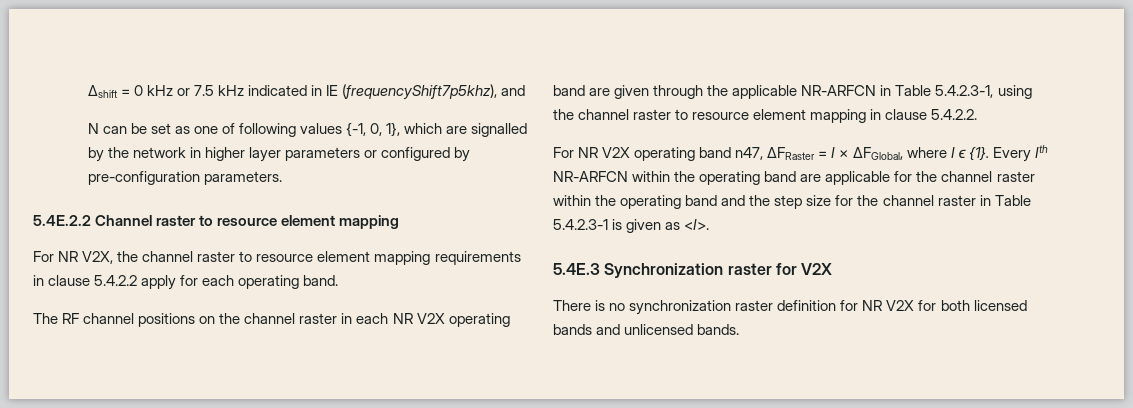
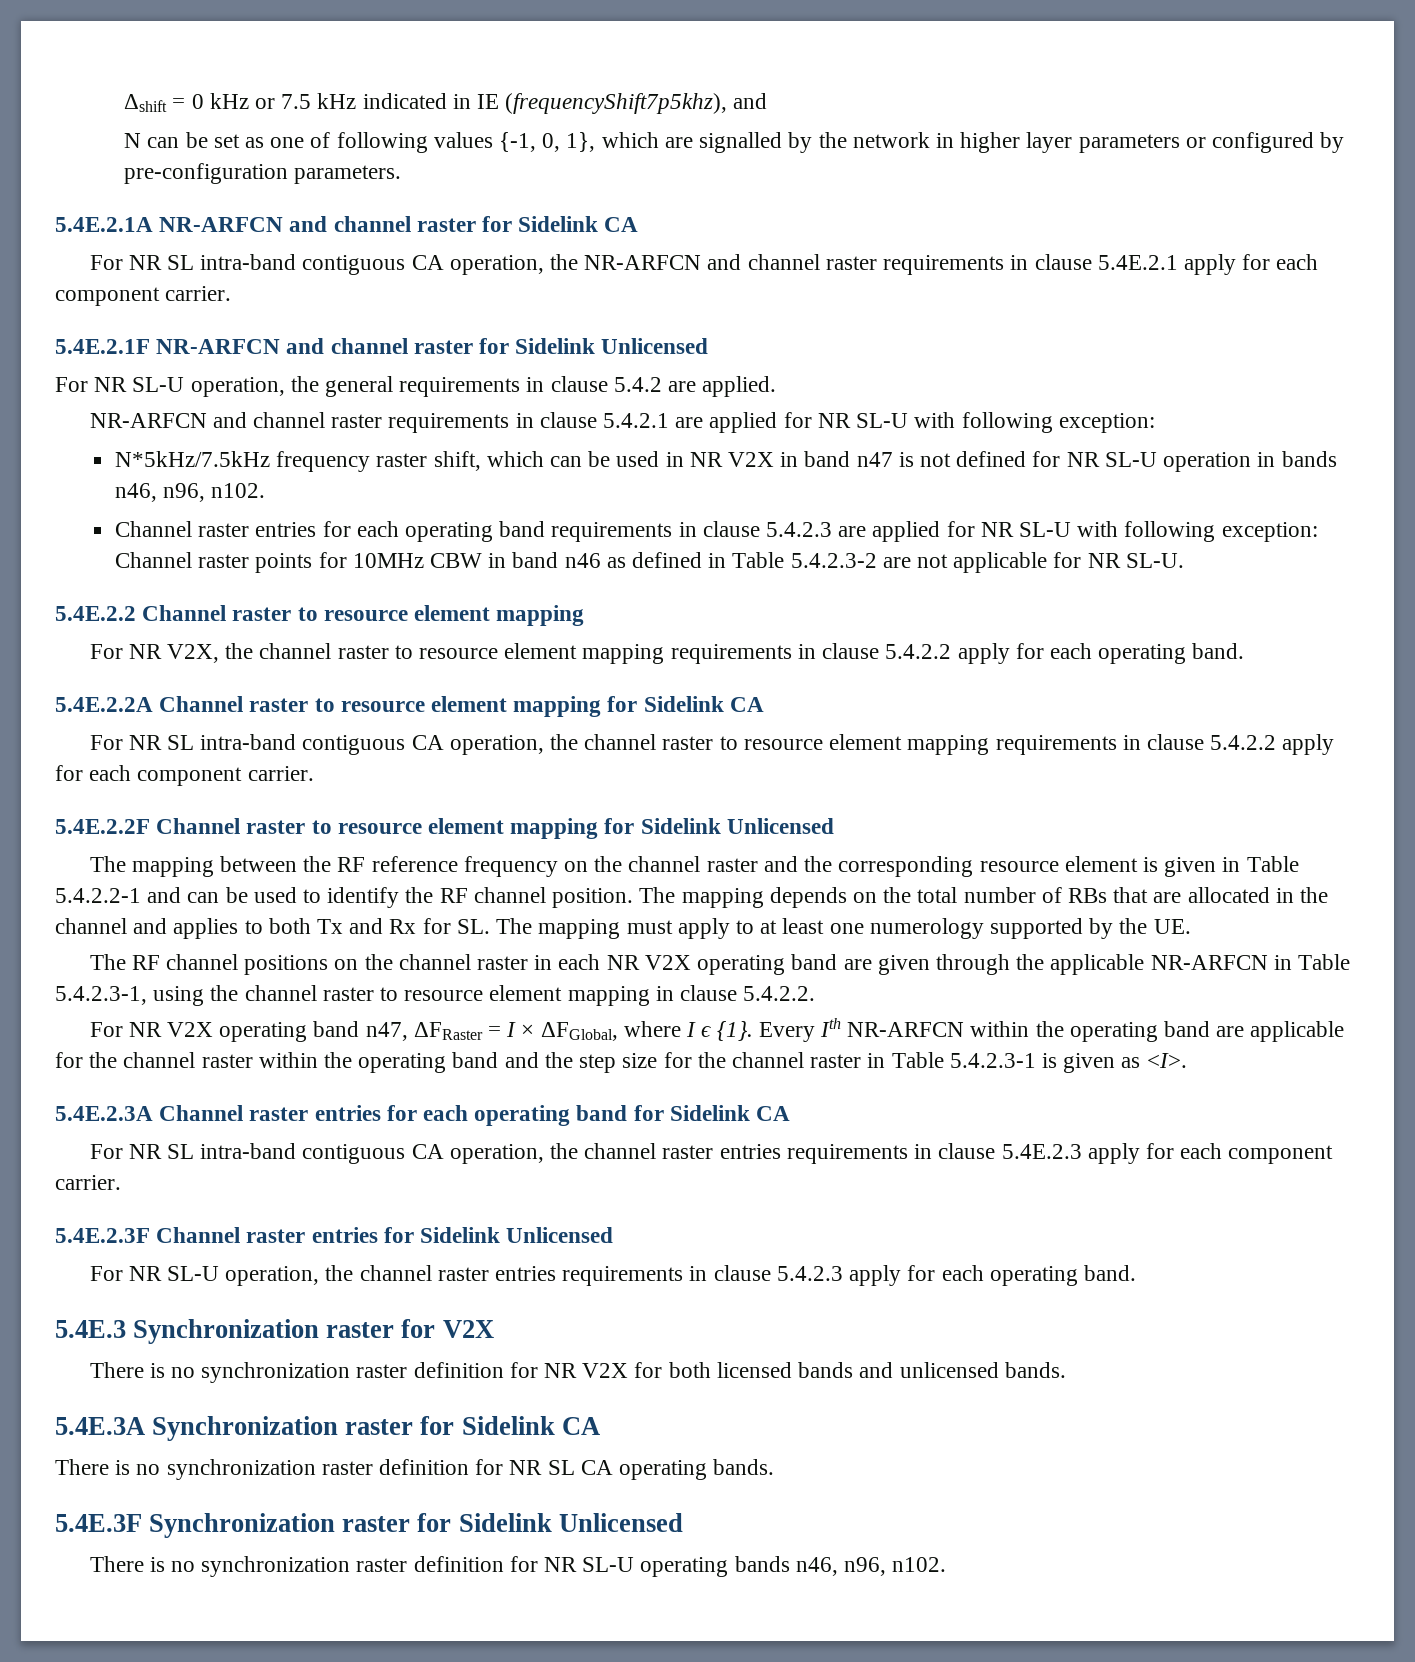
+ 5.4E.2.1A NR-ARFCN and channel raster for Sidelink CA
+ For NR SL intra-band contiguous CA operation, the NR-ARFCN and channel raster requirements in clause 5.4E.2.1 apply for each component carrier.
+ 5.4E.2.1F NR-ARFCN and channel raster for Sidelink Unlicensed
+ For NR SL-U operation, the general requirements in clause 5.4.2 are applied.
+ NR-ARFCN and channel raster requirements in clause 5.4.2.1 are applied for NR SL-U with following exception:
+ N*5kHz/7.5kHz frequency raster shift, which can be used in NR V2X in band n47 is not defined for NR SL-U operation in bands n46, n96, n102.
+ Channel raster entries for each operating band requirements in clause 5.4.2.3 are applied for NR SL-U with following exception: Channel raster points for 10MHz CBW in band n46 as defined in Table 5.4.2.3-2 are not applicable for NR SL-U.
+ 5.4E.2.2A Channel raster to resource element mapping for Sidelink CA
+ For NR SL intra-band contiguous CA operation, the channel raster to resource element mapping requirements in clause 5.4.2.2 apply for each component carrier.
+ 5.4E.2.2F Channel raster to resource element mapping for Sidelink Unlicensed
+ The mapping between the RF reference frequency on the channel raster and the corresponding resource element is given in Table 5.4.2.2-1 and can be used to identify the RF channel position. The mapping depends on the total number of RBs that are allocated in the channel and applies to both Tx and Rx for SL. The mapping must apply to at least one numerology supported by the UE.
+ 5.4E.2.3A Channel raster entries for each operating band for Sidelink CA
+ For NR SL intra-band contiguous CA operation, the channel raster entries requirements in clause 5.4E.2.3 apply for each component carrier.
+ 5.4E.2.3F Channel raster entries for Sidelink Unlicensed
+ For NR SL-U operation, the channel raster entries requirements in clause 5.4.2.3 apply for each operating band.
+ 5.4E.3A Synchronization raster for Sidelink CA
+ There is no synchronization raster definition for NR SL CA operating bands.
+ 5.4E.3F Synchronization raster for Sidelink Unlicensed
+ There is no synchronization raster definition for NR SL-U operating bands n46, n96, n102.

